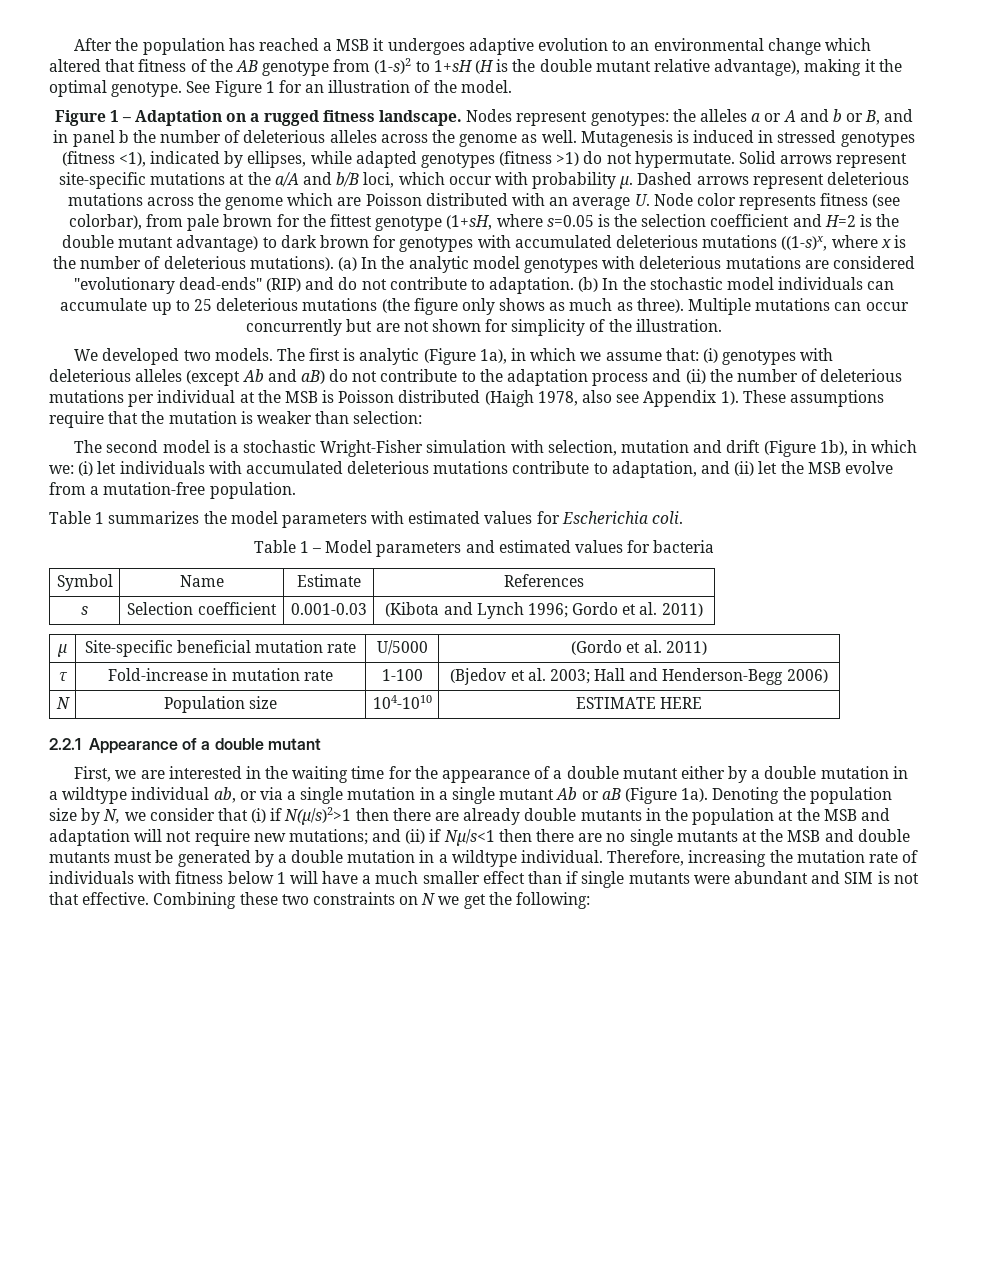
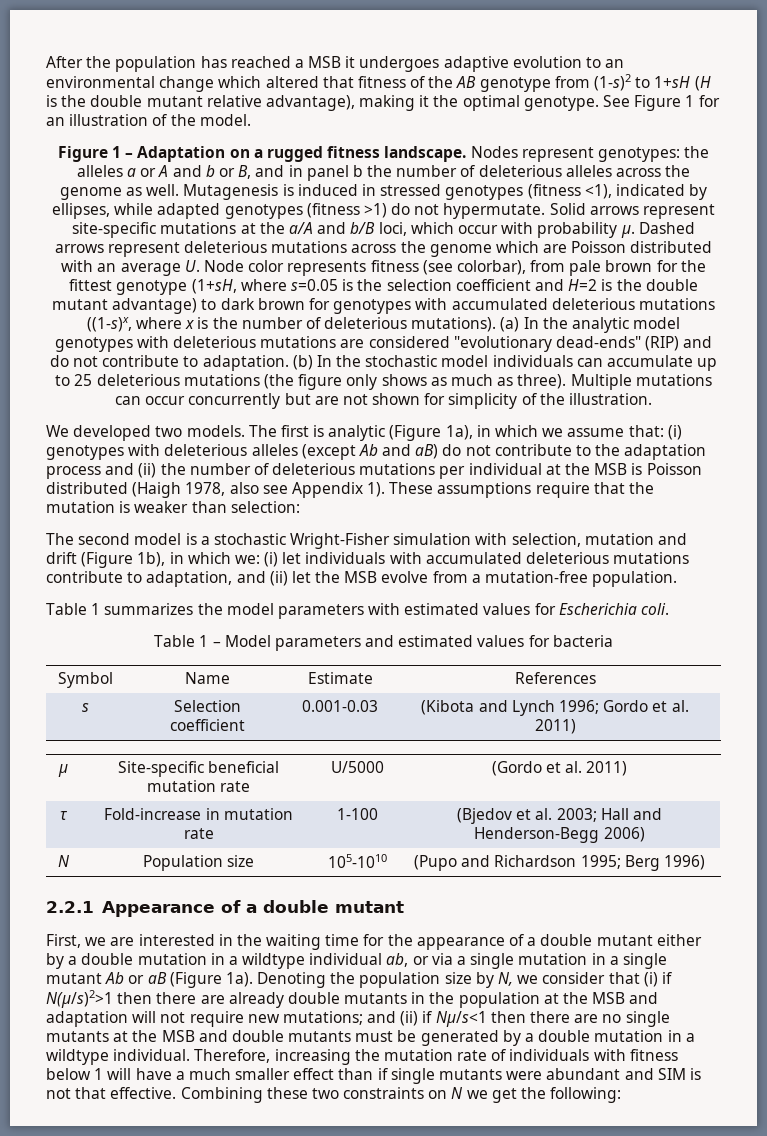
- N | Population size | 104-1010 | ESTIMATE HERE
+ N | Population size | 105-1010 | (Pupo and Richardson 1995; Berg 1996)

